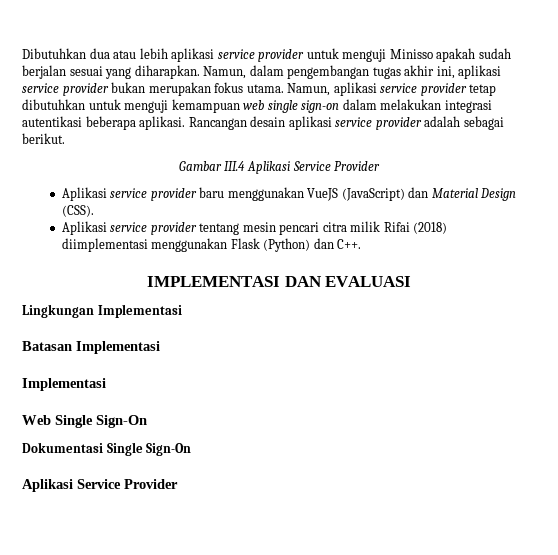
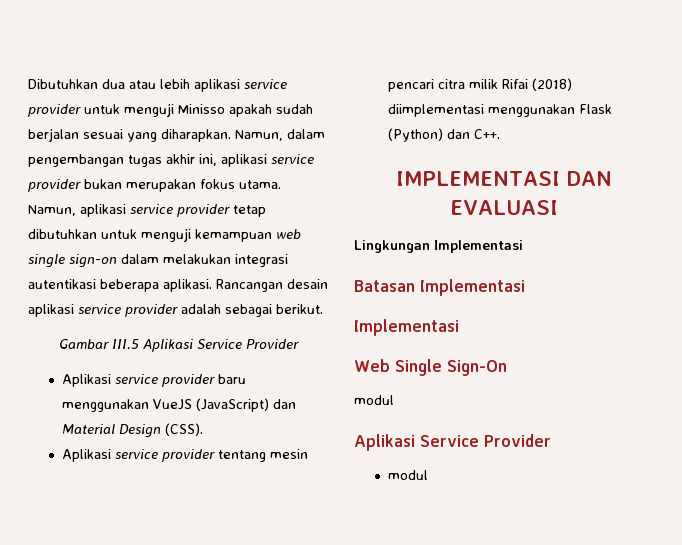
- Gambar III.4 Aplikasi Service Provider
+ Gambar III.5 Aplikasi Service Provider
  Web Single Sign-On
- Dokumentasi Single Sign-On
+ modul
  Aplikasi Service Provider
+ modul

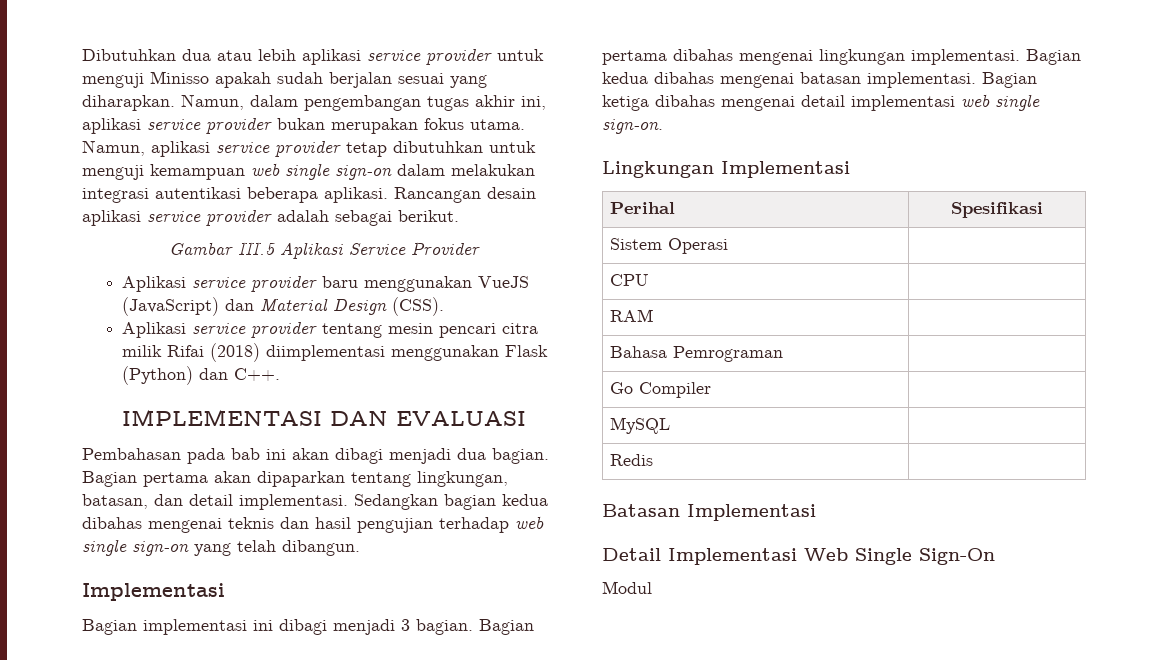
+ Pembahasan pada bab ini akan dibagi menjadi dua bagian. Bagian pertama akan dipaparkan tentang lingkungan, batasan, dan detail implementasi. Sedangkan bagian kedua dibahas mengenai teknis dan hasil pengujian terhadap web single sign-on yang telah dibangun.
+ Implementasi
+ Bagian implementasi ini dibagi menjadi 3 bagian. Bagian pertama dibahas mengenai lingkungan implementasi. Bagian kedua dibahas mengenai batasan implementasi. Bagian ketiga dibahas mengenai detail implementasi web single sign-on.
  Lingkungan Implementasi
+ Perihal | Spesifikasi
+ Sistem Operasi |
+ CPU |
+ RAM |
+ Bahasa Pemrograman |
+ Go Compiler |
+ MySQL |
+ Redis |
  Batasan Implementasi
- Implementasi
- Web Single Sign-On
- modul
- Aplikasi Service Provider
- modul
+ Detail Implementasi Web Single Sign-On
+ Modul

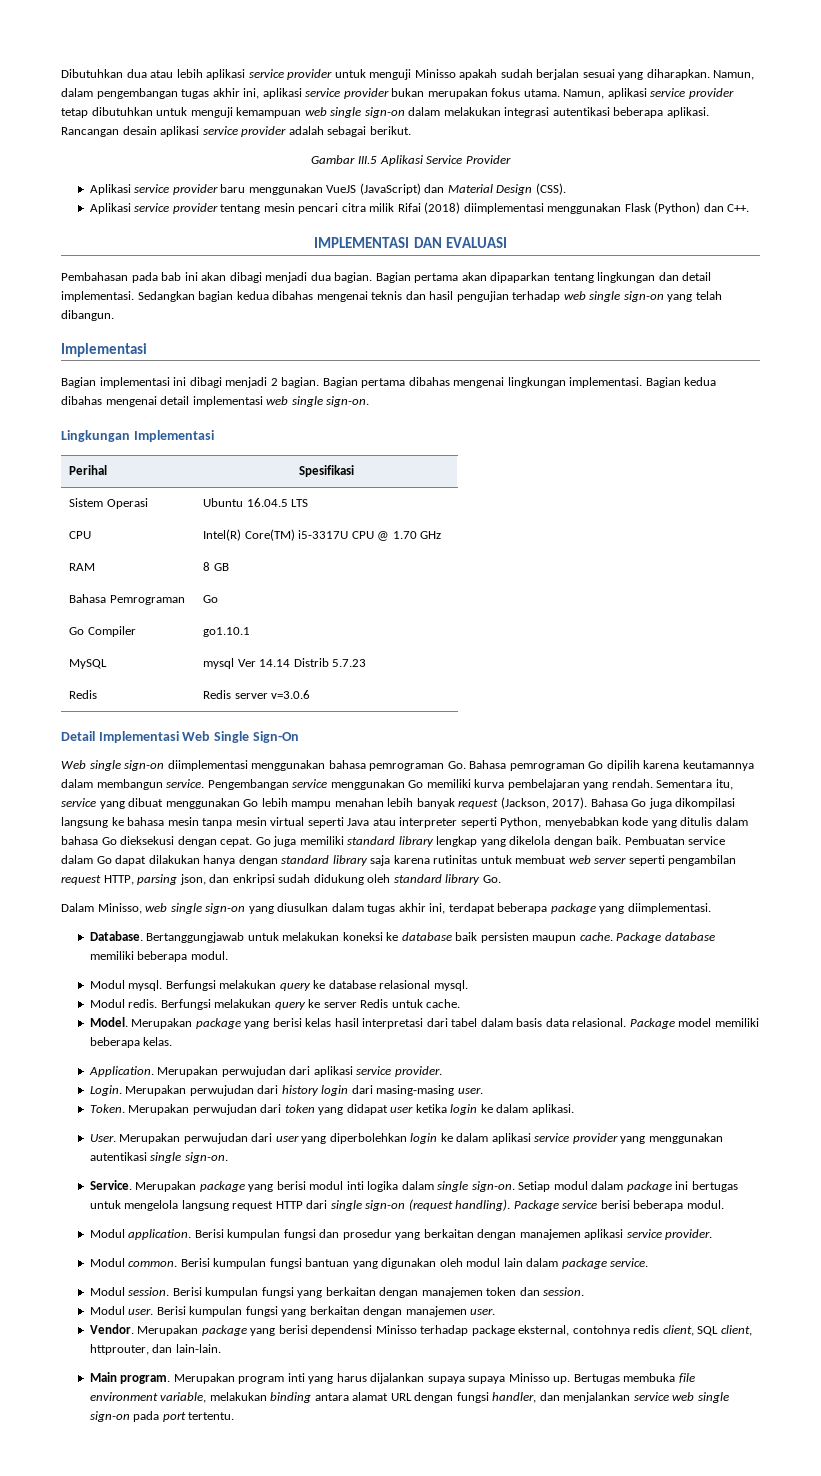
- Bagian pertama akan dipaparkan tentang lingkungan, batasan, dan detail implementasi.
+ Bagian pertama akan dipaparkan tentang lingkungan dan detail implementasi.
- Bagian implementasi ini dibagi menjadi 3 bagian.
+ Bagian implementasi ini dibagi menjadi 2 bagian.
- Bagian kedua dibahas mengenai batasan implementasi. Bagian ketiga dibahas mengenai detail implementasi web single sign-on.
+ Bagian kedua dibahas mengenai detail implementasi web single sign-on.
- Sistem Operasi |
- CPU |
+ Sistem Operasi | Ubuntu 16.04.5 LTS
+ CPU | Intel(R) Core(TM) i5-3317U CPU @ 1.70 GHz
- RAM |
+ RAM | 8 GB
- Bahasa Pemrograman |
+ Bahasa Pemrograman | Go
- Go Compiler |
+ Go Compiler | go1.10.1
- MySQL |
- Redis |
- Batasan Implementasi
+ MySQL | mysql Ver 14.14 Distrib 5.7.23
+ Redis | Redis server v=3.0.6
- Modul
+ Web single sign-on diimplementasi menggunakan bahasa pemrograman Go. Bahasa pemrograman Go dipilih karena keutamannya dalam membangun service. Pengembangan service menggunakan Go memiliki kurva pembelajaran yang rendah. Sementara itu, service yang dibuat menggunakan Go lebih mampu menahan lebih banyak request (Jackson, 2017). Bahasa Go juga dikompilasi langsung ke bahasa mesin tanpa mesin virtual seperti Java atau interpreter seperti Python, menyebabkan kode yang ditulis dalam bahasa Go dieksekusi dengan cepat. Go juga memiliki standard library lengkap yang dikelola dengan baik. Pembuatan service dalam Go dapat dilakukan hanya dengan standard library saja karena rutinitas untuk membuat web server seperti pengambilan request HTTP, parsing json, dan enkripsi sudah didukung oleh standard library Go.
+ Dalam Minisso, web single sign-on yang diusulkan dalam tugas akhir ini, terdapat beberapa package yang diimplementasi.
+ Database. Bertanggungjawab untuk melakukan koneksi ke database baik persisten maupun cache. Package database memiliki beberapa modul.
+ Modul mysql. Berfungsi melakukan query ke database relasional mysql.
+ Modul redis. Berfungsi melakukan query ke server Redis untuk cache.
+ Model. Merupakan package yang berisi kelas hasil interpretasi dari tabel dalam basis data relasional. Package model memiliki beberapa kelas.
+ Application. Merupakan perwujudan dari aplikasi service provider.
+ Login. Merupakan perwujudan dari history login dari masing-masing user.
+ Token. Merupakan perwujudan dari token yang didapat user ketika login ke dalam aplikasi.
+ User. Merupakan perwujudan dari user yang diperbolehkan login ke dalam aplikasi service provider yang menggunakan autentikasi single sign-on.
+ Service. Merupakan package yang berisi modul inti logika dalam single sign-on. Setiap modul dalam package ini bertugas untuk mengelola langsung request HTTP dari single sign-on (request handling). Package service berisi beberapa modul.
+ Modul application. Berisi kumpulan fungsi dan prosedur yang berkaitan dengan manajemen aplikasi service provider.
+ Modul common. Berisi kumpulan fungsi bantuan yang digunakan oleh modul lain dalam package service.
+ Modul session. Berisi kumpulan fungsi yang berkaitan dengan manajemen token dan session.
+ Modul user. Berisi kumpulan fungsi yang berkaitan dengan manajemen user.
+ Vendor. Merupakan package yang berisi dependensi Minisso terhadap package eksternal, contohnya redis client, SQL client, httprouter, dan lain-lain.
+ Main program. Merupakan program inti yang harus dijalankan supaya supaya Minisso up. Bertugas membuka file environment variable, melakukan binding antara alamat URL dengan fungsi handler, dan menjalankan service web single sign-on pada port tertentu.

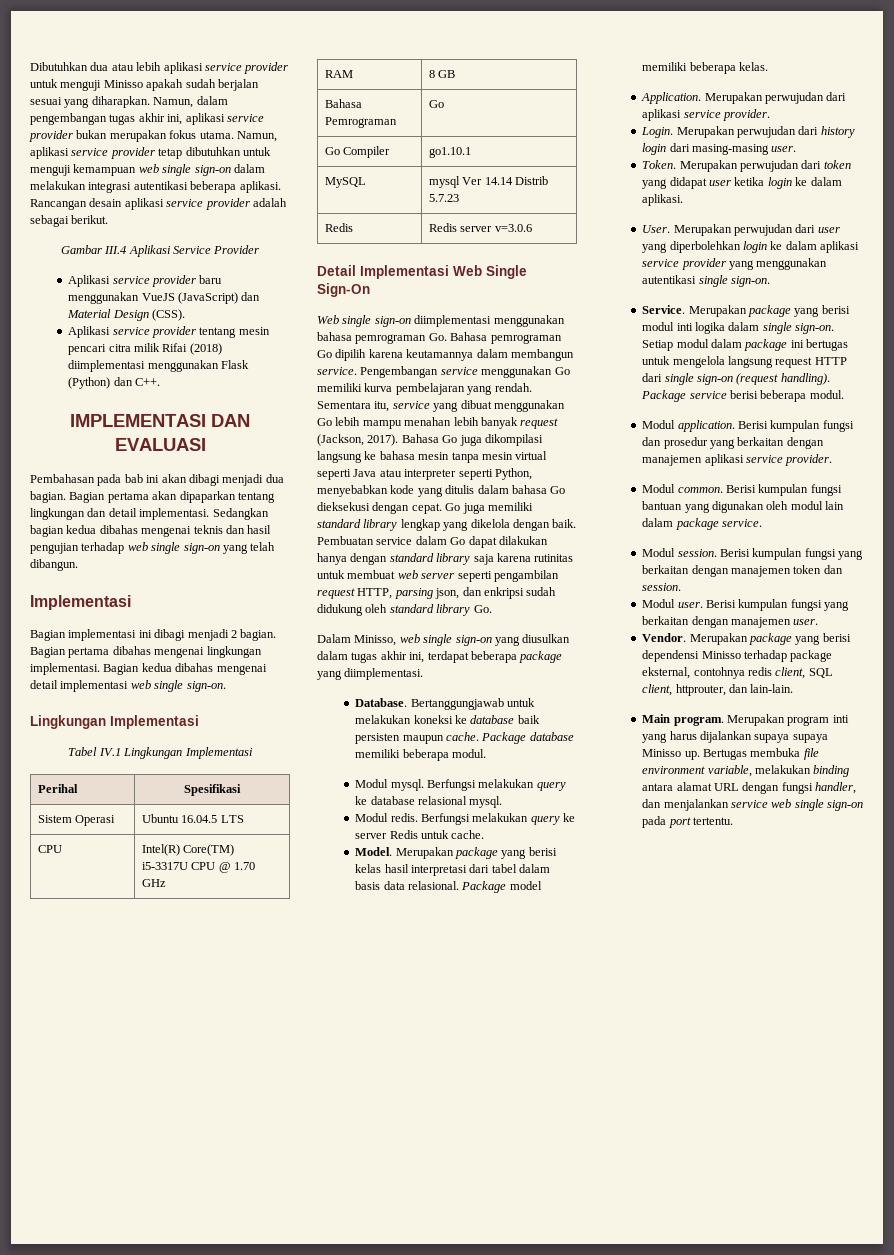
- Gambar III.5 Aplikasi Service Provider
+ Gambar III.4 Aplikasi Service Provider
+ Tabel IV.1 Lingkungan Implementasi

